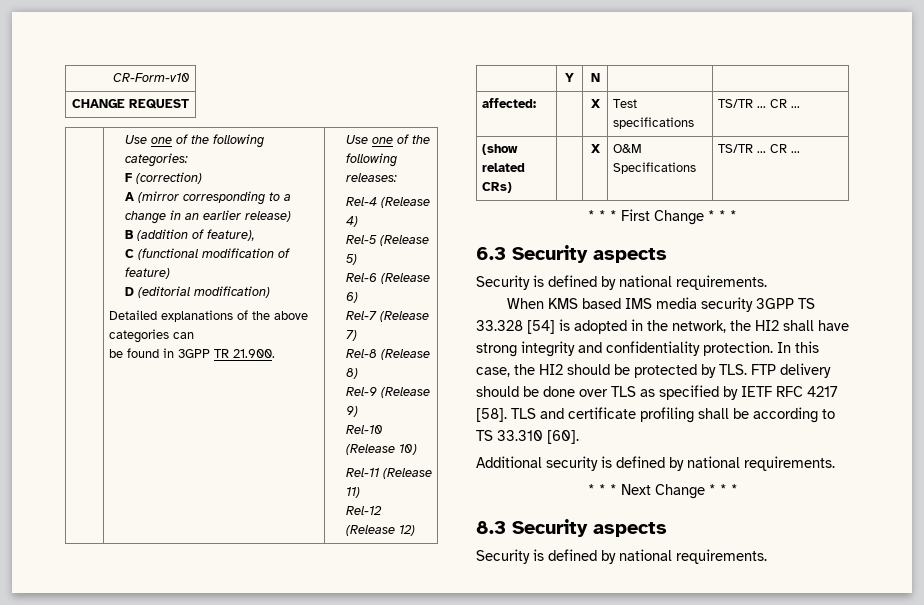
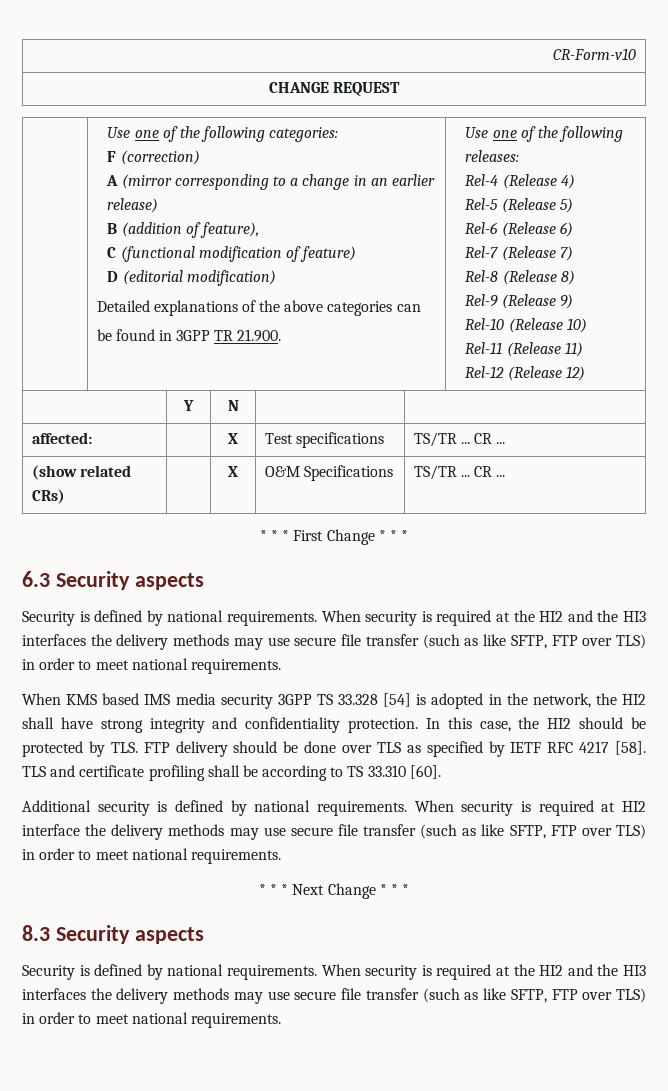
  6.3 Security aspects
- Security is defined by national requirements.
+ Security is defined by national requirements. When security is required at the HI2 and the HI3 interfaces the delivery methods may use secure file transfer (such as like SFTP, FTP over TLS) in order to meet national requirements.
+ When security is required at HI2 interface the delivery methods may use secure file transfer (such as like SFTP, FTP over TLS) in order to meet national requirements.
  8.3 Security aspects
- Security is defined by national requirements.
+ Security is defined by national requirements. When security is required at the HI2 and the HI3 interfaces the delivery methods may use secure file transfer (such as like SFTP, FTP over TLS) in order to meet national requirements.

